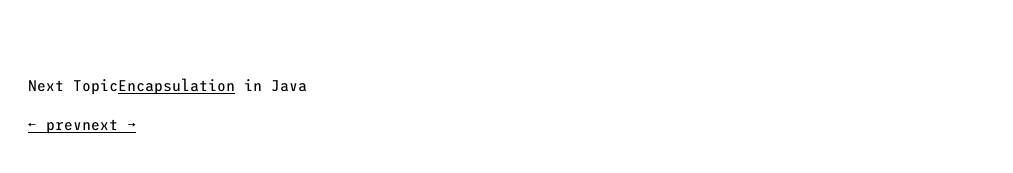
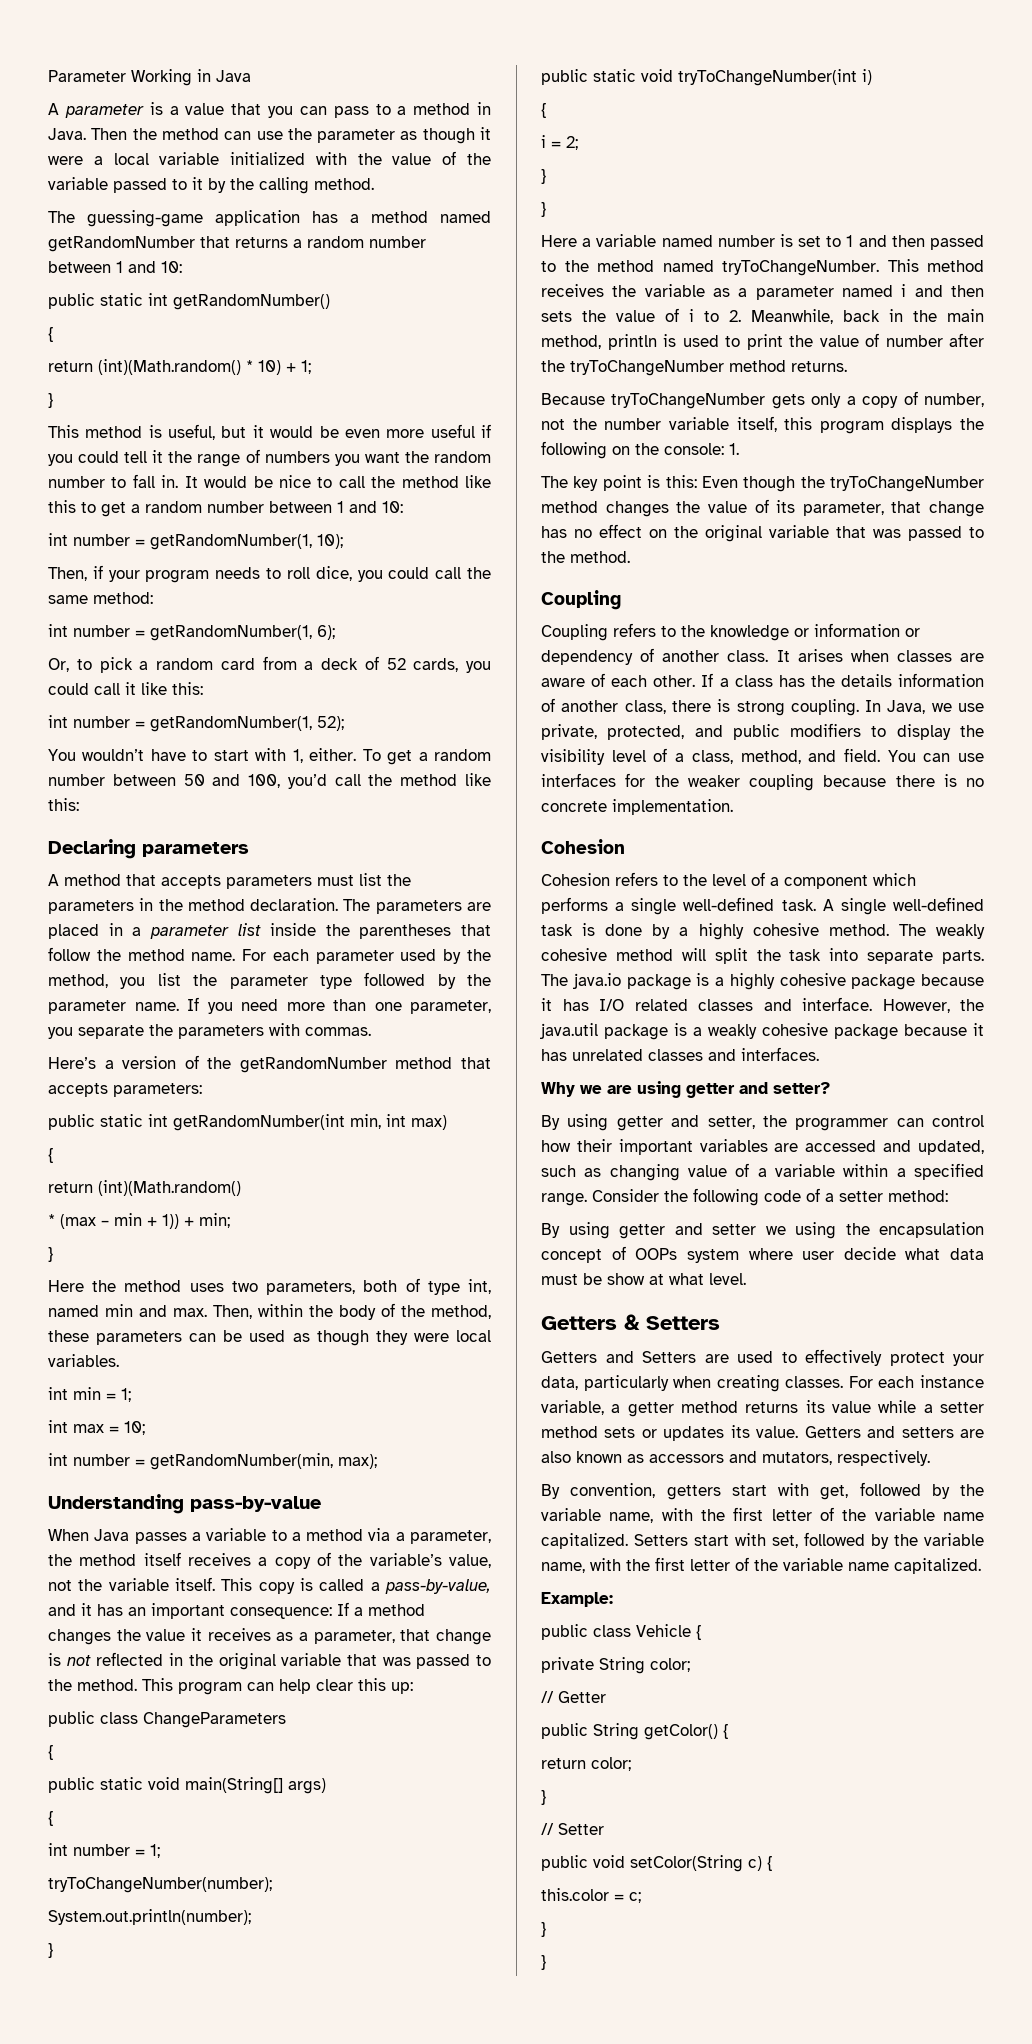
- Next TopicEncapsulation in Java
+ Parameter Working in Java
- ← prevnext →
+ A parameter is a value that you can pass to a method in Java. Then the method can use the parameter as though it were a local variable initialized with the value of the variable passed to it by the calling method.
+ The guessing-game application has a method named getRandomNumber that returns a random number between 1 and 10:
+ public static int getRandomNumber()
+ {
+ return (int)(Math.random() * 10) + 1;
+ }
+ This method is useful, but it would be even more useful if you could tell it the range of numbers you want the random number to fall in. It would be nice to call the method like this to get a random number between 1 and 10:
+ int number = getRandomNumber(1, 10);
+ Then, if your program needs to roll dice, you could call the same method:
+ int number = getRandomNumber(1, 6);
+ Or, to pick a random card from a deck of 52 cards, you could call it like this:
+ int number = getRandomNumber(1, 52);
+ You wouldn’t have to start with 1, either. To get a random number between 50 and 100, you’d call the method like this:
+ Declaring parameters
+ A method that accepts parameters must list the parameters in the method declaration. The parameters are placed in a parameter list inside the parentheses that follow the method name. For each parameter used by the method, you list the parameter type followed by the parameter name. If you need more than one parameter, you separate the parameters with commas.
+ Here’s a version of the getRandomNumber method that accepts parameters:
+ public static int getRandomNumber(int min, int max)
+ {
+ return (int)(Math.random()
+ * (max – min + 1)) + min;
+ }
+ Here the method uses two parameters, both of type int, named min and max. Then, within the body of the method, these parameters can be used as though they were local variables.
+ int min = 1;
+ int max = 10;
+ int number = getRandomNumber(min, max);
+ Understanding pass-by-value
+ When Java passes a variable to a method via a parameter, the method itself receives a copy of the variable’s value, not the variable itself. This copy is called a pass-by-value, and it has an important consequence: If a method changes the value it receives as a parameter, that change is not reflected in the original variable that was passed to the method. This program can help clear this up:
+ public class ChangeParameters
+ {
+ public static void main(String[] args)
+ {
+ int number = 1;
+ tryToChangeNumber(number);
+ System.out.println(number);
+ }
+ public static void tryToChangeNumber(int i)
+ {
+ i = 2;
+ }
+ }
+ Here a variable named number is set to 1 and then passed to the method named tryToChangeNumber. This method receives the variable as a parameter named i and then sets the value of i to 2. Meanwhile, back in the main method, println is used to print the value of number after the tryToChangeNumber method returns.
+ Because tryToChangeNumber gets only a copy of number, not the number variable itself, this program displays the following on the console: 1.
+ The key point is this: Even though the tryToChangeNumber method changes the value of its parameter, that change has no effect on the original variable that was passed to the method.
+ Coupling
+ Coupling refers to the knowledge or information or dependency of another class. It arises when classes are aware of each other. If a class has the details information of another class, there is strong coupling. In Java, we use private, protected, and public modifiers to display the visibility level of a class, method, and field. You can use interfaces for the weaker coupling because there is no concrete implementation.
+ Cohesion
+ Cohesion refers to the level of a component which performs a single well-defined task. A single well-defined task is done by a highly cohesive method. The weakly cohesive method will split the task into separate parts. The java.io package is a highly cohesive package because it has I/O related classes and interface. However, the java.util package is a weakly cohesive package because it has unrelated classes and interfaces.
+ Why we are using getter and setter?
+ By using getter and setter, the programmer can control how their important variables are accessed and updated, such as changing value of a variable within a specified range. Consider the following code of a setter method:
+ By using getter and setter we using the encapsulation concept of OOPs system where user decide what data must be show at what level.
+ Getters & Setters
+ Getters and Setters are used to effectively protect your data, particularly when creating classes. For each instance variable, a getter method returns its value while a setter method sets or updates its value. Getters and setters are also known as accessors and mutators, respectively.
+ By convention, getters start with get, followed by the variable name, with the first letter of the variable name capitalized. Setters start with set, followed by the variable name, with the first letter of the variable name capitalized.
+ Example:
+ public class Vehicle {
+ private String color;
+ // Getter
+ public String getColor() {
+ return color;
+ }
+ // Setter
+ public void setColor(String c) {
+ this.color = c;
+ }
+ }

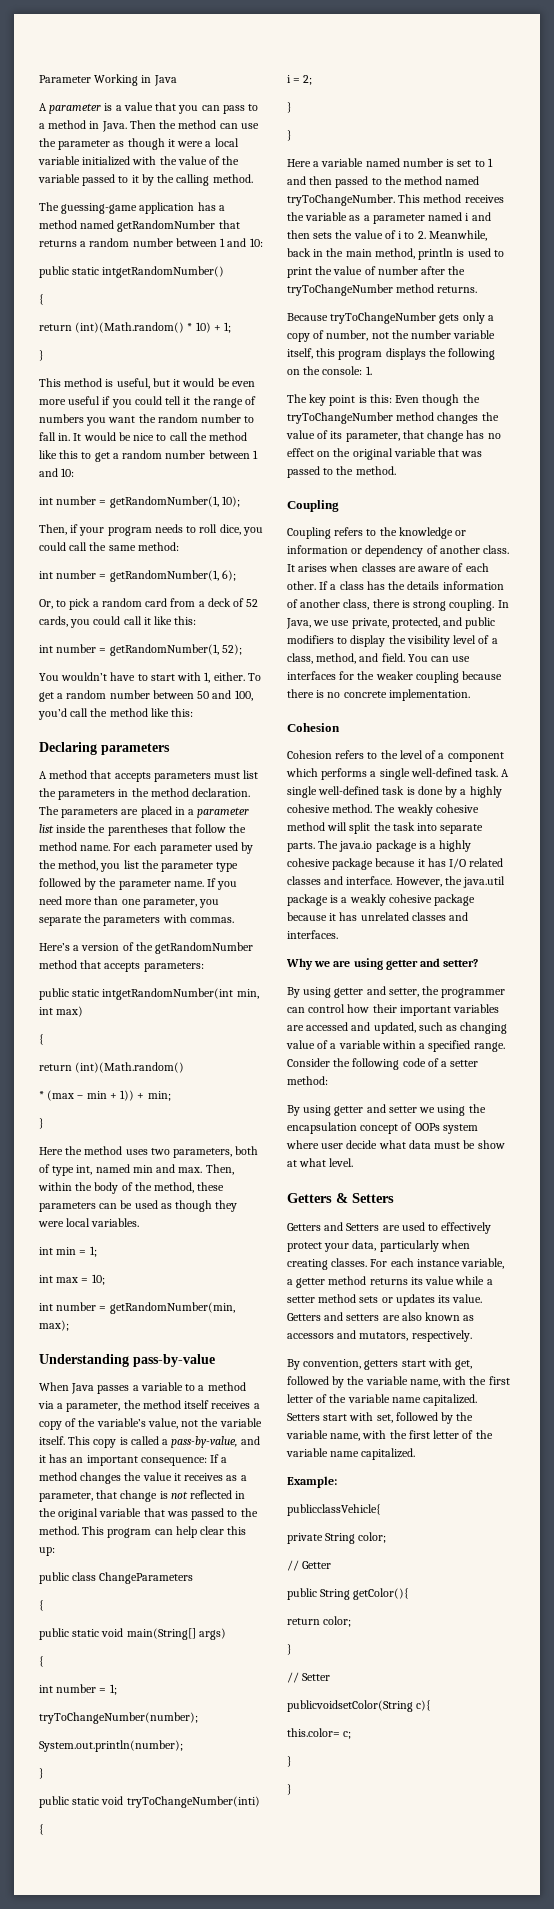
- public static int getRandomNumber()
+ public static intgetRandomNumber()
- public static int getRandomNumber(int min, int max)
+ public static intgetRandomNumber(int min, int max)
- public static void tryToChangeNumber(int i)
+ public static void tryToChangeNumber(inti)
- public class Vehicle {
+ publicclassVehicle{
- public String getColor() {
+ public String getColor(){
- public void setColor(String c) {
- this.color = c;
+ publicvoidsetColor(String c){
+ this.color= c;

